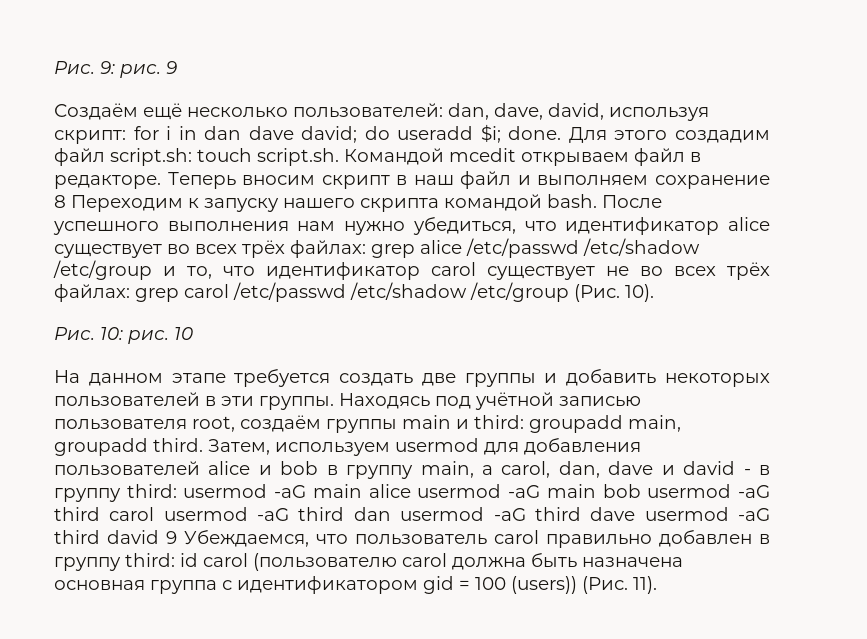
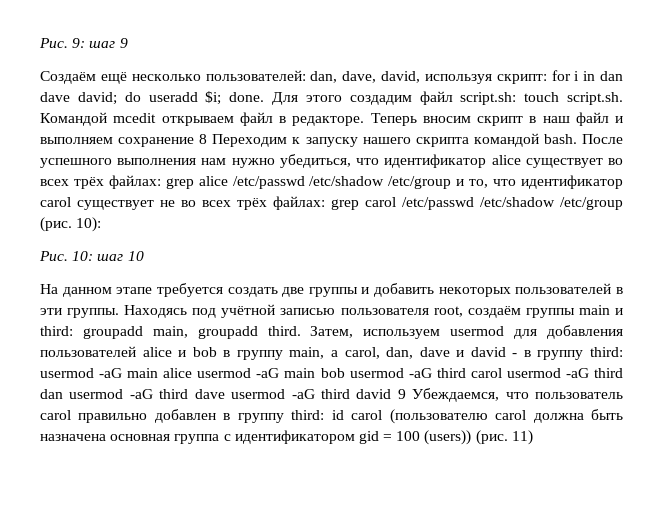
- Рис. 9: рис. 9
+ Рис. 9: шаг 9
- После успешного выполнения нам нужно убедиться, что идентификатор alice существует во всех трёх файлах: grep alice /etc/passwd /etc/shadow /etc/group и то, что идентификатор carol существует не во всех трёх файлах: grep carol /etc/passwd /etc/shadow /etc/group (Рис. 10).
+ После успешного выполнения нам нужно убедиться, что идентификатор alice существует во всех трёх файлах: grep alice /etc/passwd /etc/shadow /etc/group и то, что идентификатор carol существует не во всех трёх файлах: grep carol /etc/passwd /etc/shadow /etc/group (рис. 10):
- Рис. 10: рис. 10
+ Рис. 10: шаг 10
- id carol (пользователю carol должна быть назначена основная группа с идентификатором gid = 100 (users)) (Рис. 11).
+ id carol (пользователю carol должна быть назначена основная группа с идентификатором gid = 100 (users)) (рис. 11)

